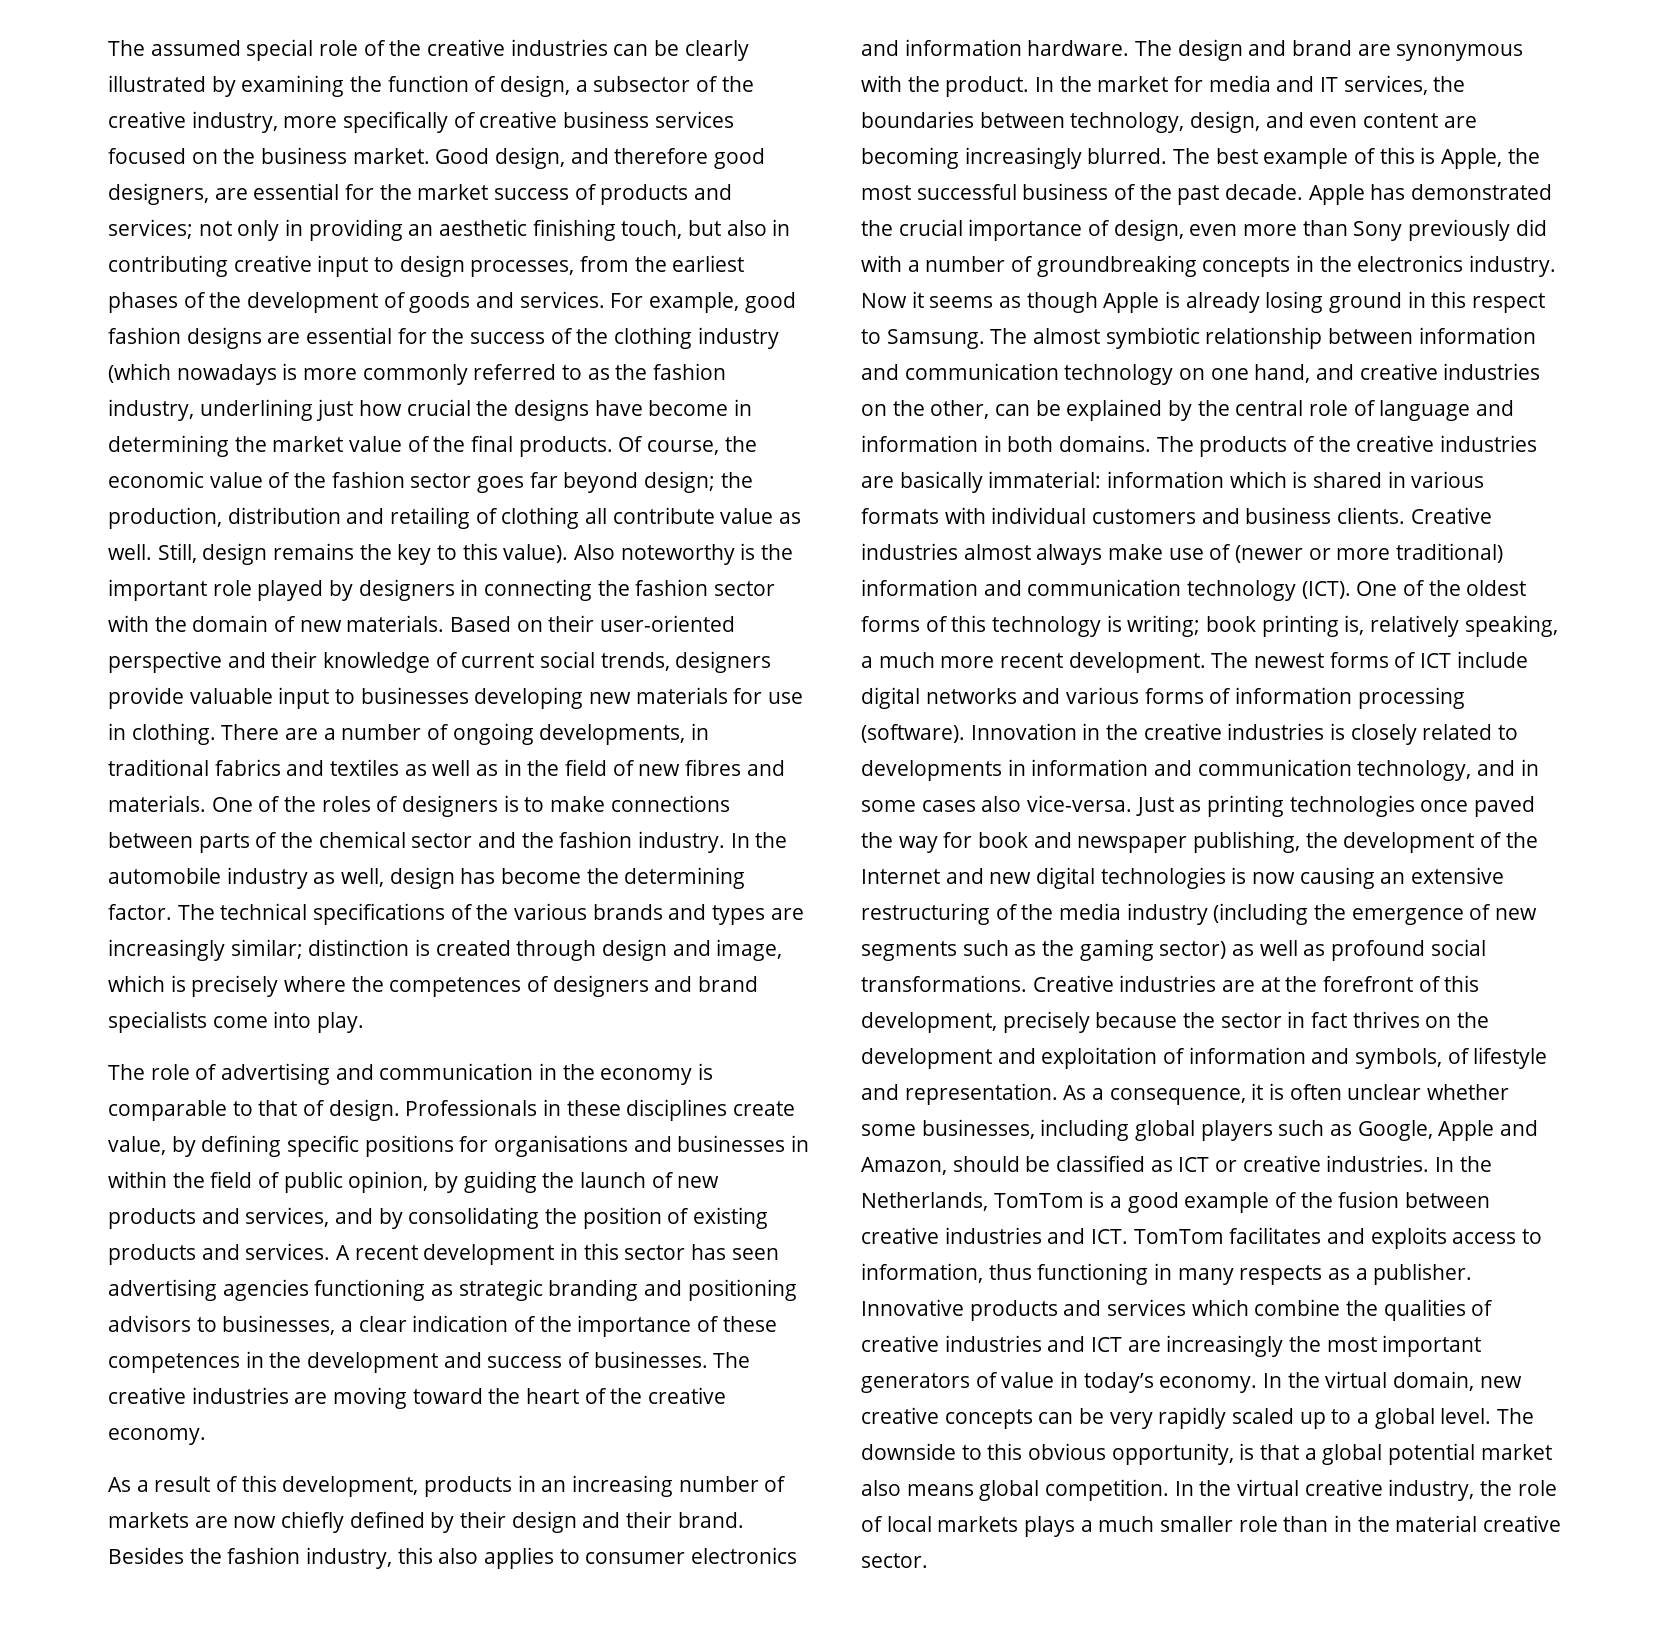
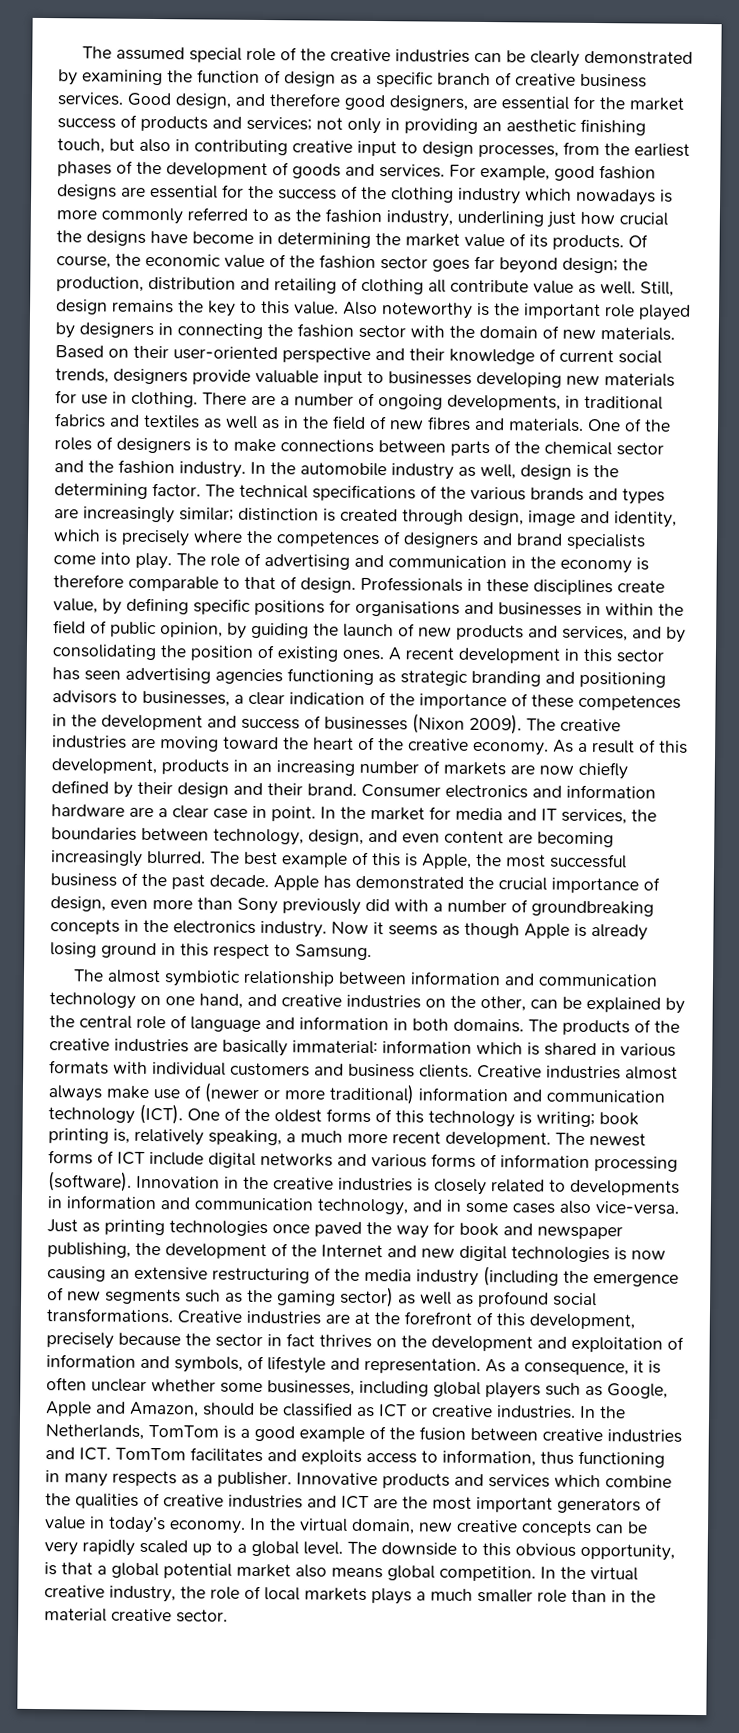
- The assumed special role of the creative industries can be clearly illustrated by examining the function of design, a subsector of the creative industry, more specifically of creative business services focused on the business market.
+ The assumed special role of the creative industries can be clearly demonstrated by examining the function of design as a specific branch of creative business services.
- For example, good fashion designs are essential for the success of the clothing industry (which nowadays is more commonly referred to as the fashion industry, underlining just how crucial the designs have become in determining the market value of the final products.
+ For example, good fashion designs are essential for the success of the clothing industry which nowadays is more commonly referred to as the fashion industry, underlining just how crucial the designs have become in determining the market value of its products.
- Still, design remains the key to this value).
+ Still, design remains the key to this value.
- In the automobile industry as well, design has become the determining factor.
+ In the automobile industry as well, design is the determining factor.
- The technical specifications of the various brands and types are increasingly similar; distinction is created through design and image, which is precisely where the competences of designers and brand specialists come into play.
- The role of advertising and communication in the economy is comparable to that of design.
+ The technical specifications of the various brands and types are increasingly similar; distinction is created through design, image and identity, which is precisely where the competences of designers and brand specialists come into play. The role of advertising and communication in the economy is therefore comparable to that of design.
- Professionals in these disciplines create value, by defining specific positions for organisations and businesses in within the field of public opinion, by guiding the launch of new products and services, and by consolidating the position of existing products and services.
+ Professionals in these disciplines create value, by defining specific positions for organisations and businesses in within the field of public opinion, by guiding the launch of new products and services, and by consolidating the position of existing ones.
- A recent development in this sector has seen advertising agencies functioning as strategic branding and positioning advisors to businesses, a clear indication of the importance of these competences in the development and success of businesses.
+ A recent development in this sector has seen advertising agencies functioning as strategic branding and positioning advisors to businesses, a clear indication of the importance of these competences in the development and success of businesses (Nixon 2009).
- The creative industries are moving toward the heart of the creative economy.
- As a result of this development, products in an increasing number of markets are now chiefly defined by their design and their brand.
+ The creative industries are moving toward the heart of the creative economy. As a result of this development, products in an increasing number of markets are now chiefly defined by their design and their brand.
- Besides the fashion industry, this also applies to consumer electronics and information hardware. The design and brand are synonymous with the product.
+ Consumer electronics and information hardware are a clear case in point.
- Now it seems as though Apple is already losing ground in this respect to Samsung. The almost symbiotic relationship between information and communication technology on one hand, and creative industries on the other, can be explained by the central role of language and information in both domains.
+ Now it seems as though Apple is already losing ground in this respect to Samsung.
+ The almost symbiotic relationship between information and communication technology on one hand, and creative industries on the other, can be explained by the central role of language and information in both domains.
- Innovative products and services which combine the qualities of creative industries and ICT are increasingly the most important generators of value in today’s economy.
+ Innovative products and services which combine the qualities of creative industries and ICT are the most important generators of value in today’s economy.

